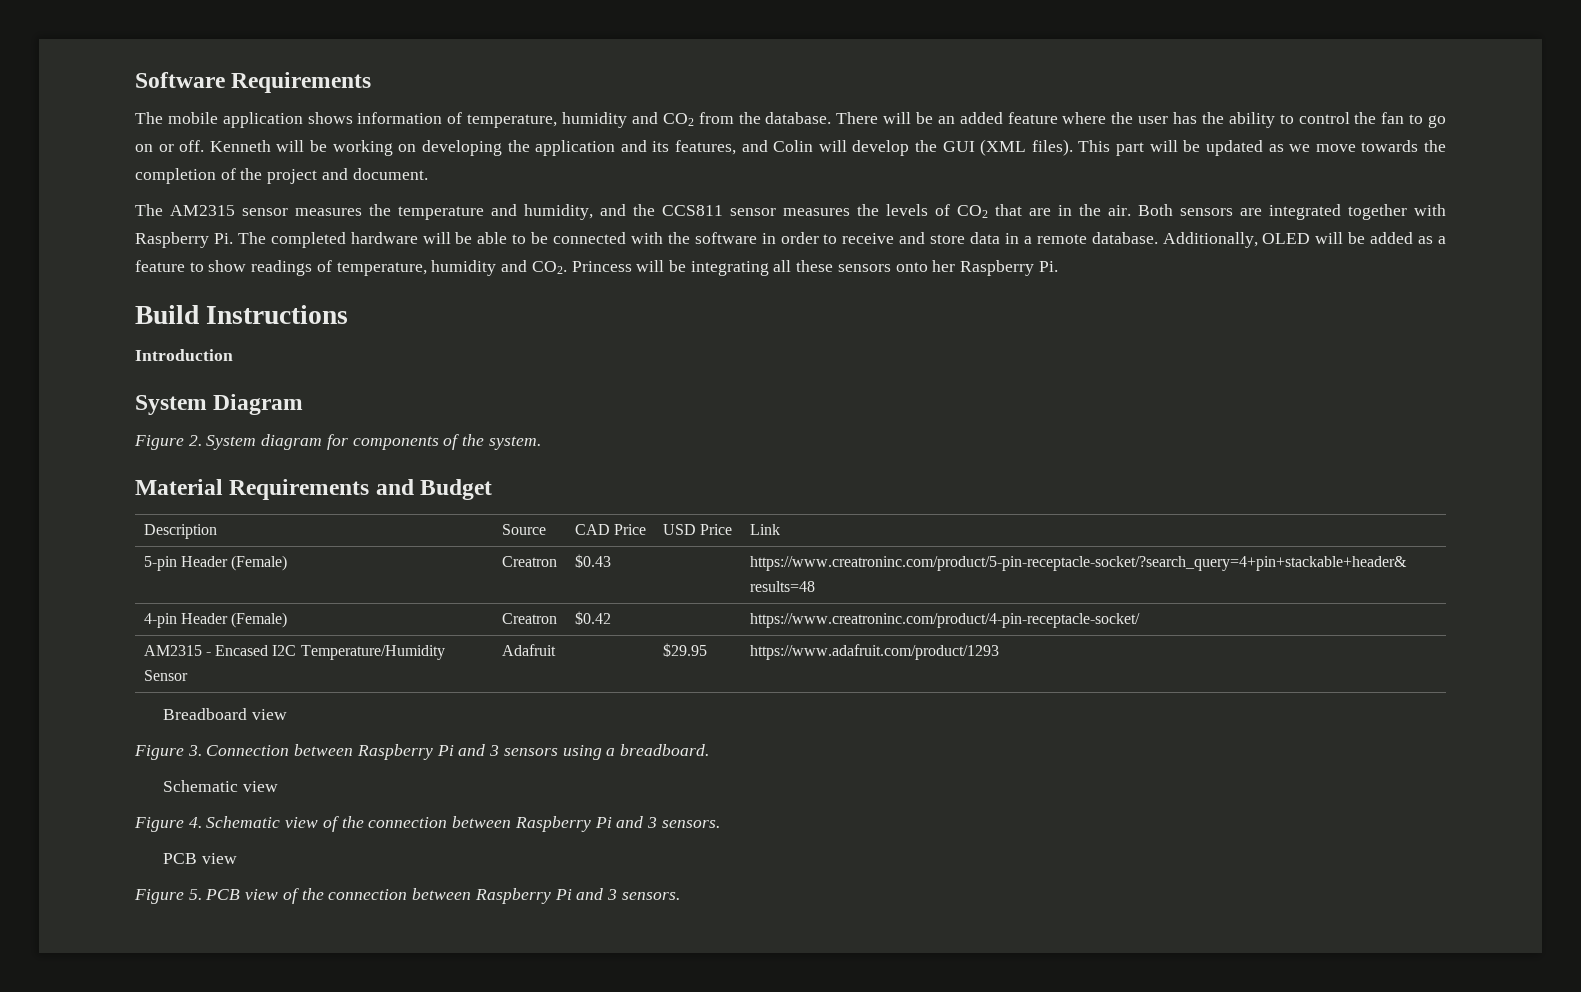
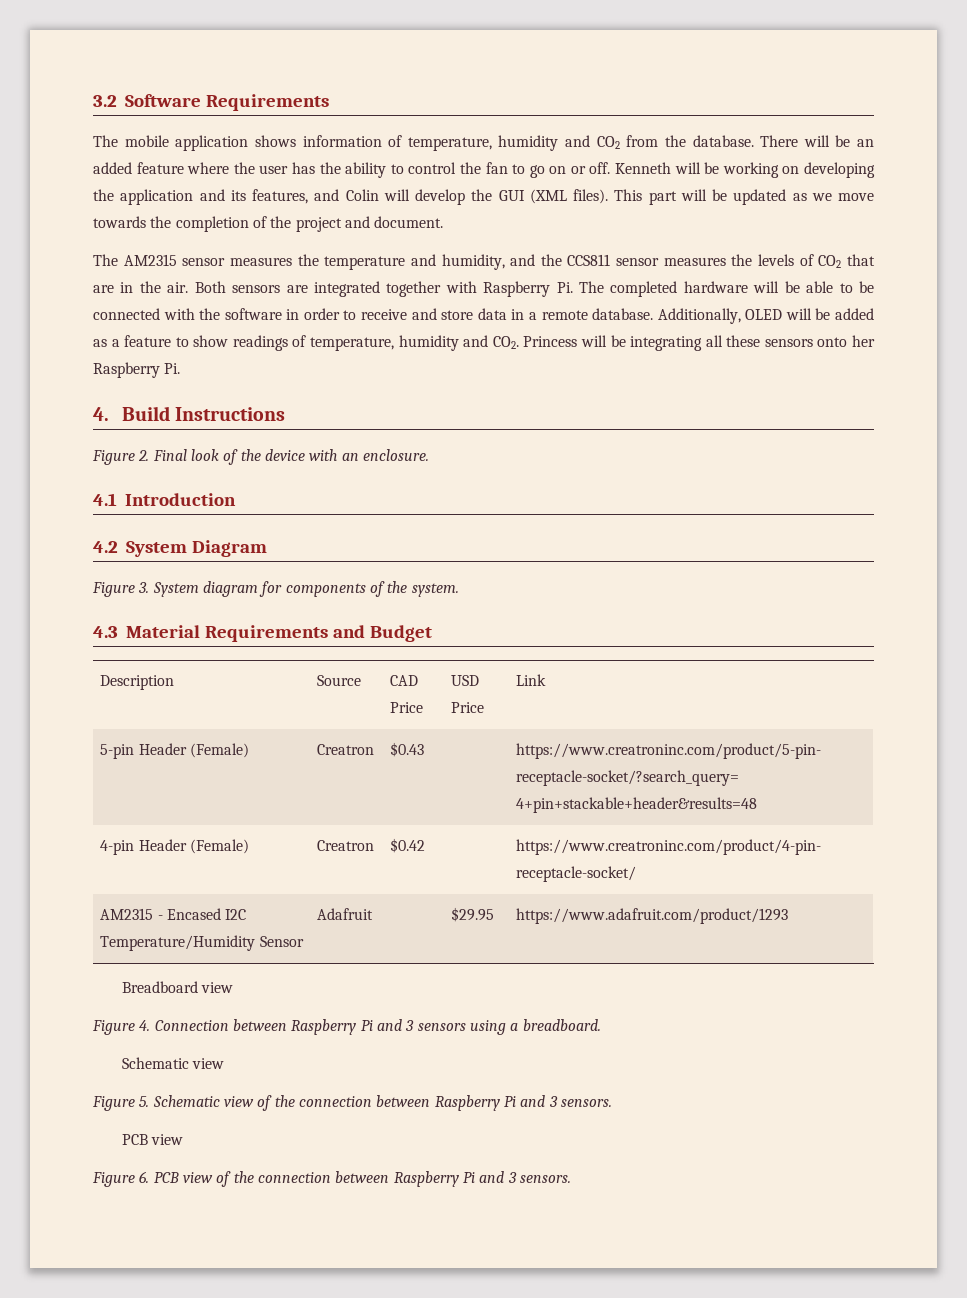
- Software Requirements
+ 3.2 Software Requirements
- Build Instructions
+ 4. Build Instructions
- Introduction
+ Figure 2. Final look of the device with an enclosure.
+ 4.1 Introduction
- System Diagram
+ 4.2 System Diagram
- Figure 2. System diagram for components of the system.
+ Figure 3. System diagram for components of the system.
- Material Requirements and Budget
+ 4.3 Material Requirements and Budget
- Figure 3. Connection between Raspberry Pi and 3 sensors using a breadboard.
+ Figure 4. Connection between Raspberry Pi and 3 sensors using a breadboard.
- Figure 4. Schematic view of the connection between Raspberry Pi and 3 sensors.
+ Figure 5. Schematic view of the connection between Raspberry Pi and 3 sensors.
- Figure 5. PCB view of the connection between Raspberry Pi and 3 sensors.
+ Figure 6. PCB view of the connection between Raspberry Pi and 3 sensors.

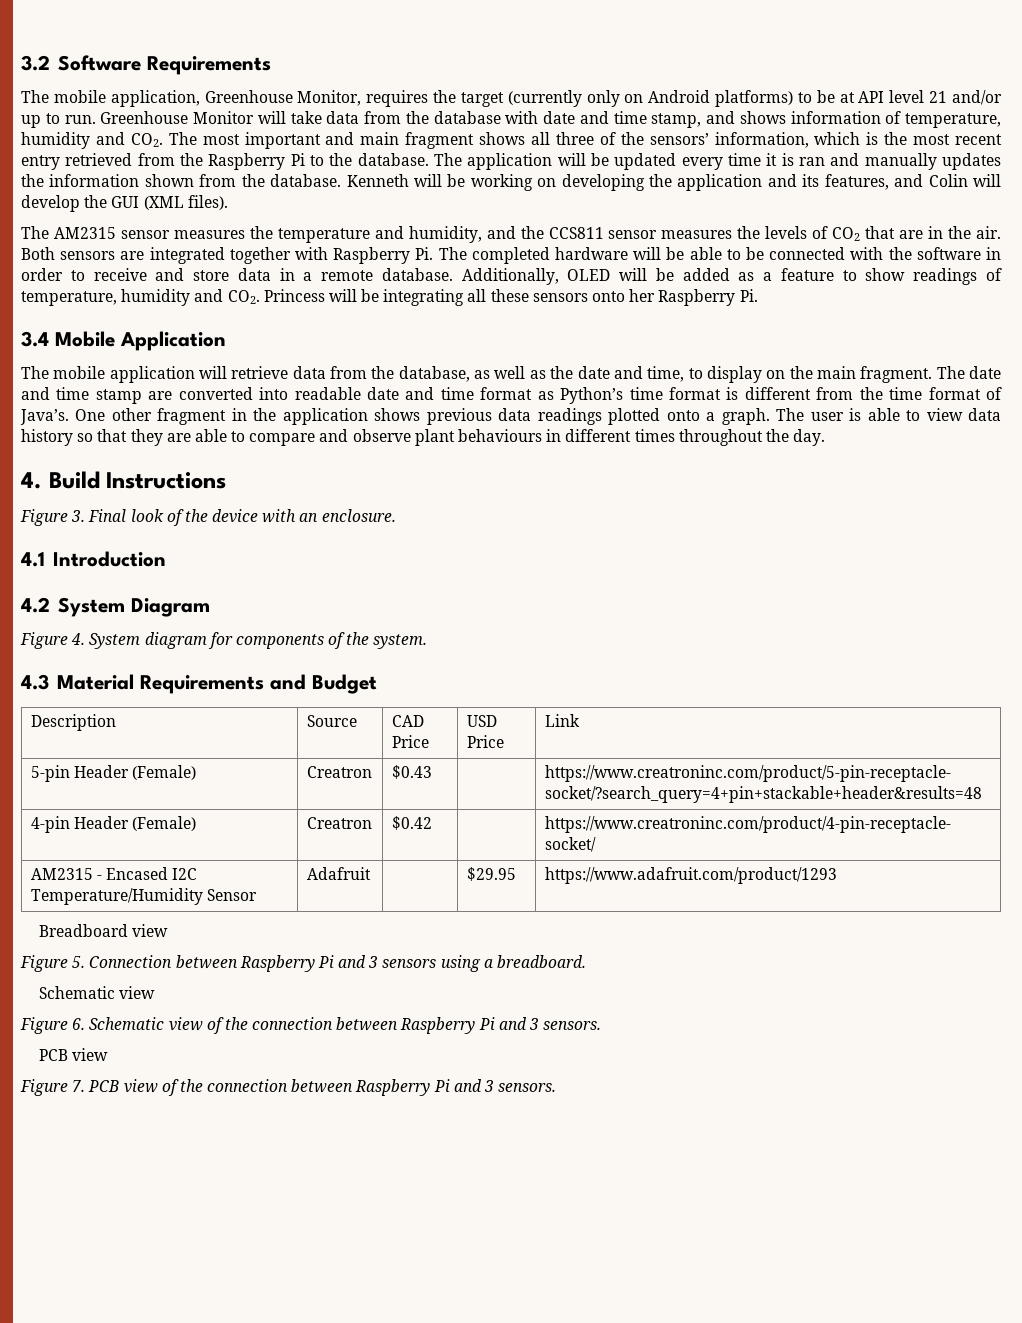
- The mobile application shows information of temperature, humidity and CO2 from the database. There will be an added feature where the user has the ability to control the fan to go on or off.
+ The mobile application, Greenhouse Monitor, requires the target (currently only on Android platforms) to be at API level 21 and/or up to run. Greenhouse Monitor will take data from the database with date and time stamp, and shows information of temperature, humidity and CO2. The most important and main fragment shows all three of the sensors’ information, which is the most recent entry retrieved from the Raspberry Pi to the database. The application will be updated every time it is ran and manually updates the information shown from the database.
- This part will be updated as we move towards the completion of the project and document.
+ 3.4 Mobile Application
+ The mobile application will retrieve data from the database, as well as the date and time, to display on the main fragment. The date and time stamp are converted into readable date and time format as Python’s time format is different from the time format of Java’s. One other fragment in the application shows previous data readings plotted onto a graph. The user is able to view data history so that they are able to compare and observe plant behaviours in different times throughout the day.
- Figure 2. Final look of the device with an enclosure.
+ Figure 3. Final look of the device with an enclosure.
- Figure 3. System diagram for components of the system.
+ Figure 4. System diagram for components of the system.
- Figure 4. Connection between Raspberry Pi and 3 sensors using a breadboard.
+ Figure 5. Connection between Raspberry Pi and 3 sensors using a breadboard.
- Figure 5. Schematic view of the connection between Raspberry Pi and 3 sensors.
+ Figure 6. Schematic view of the connection between Raspberry Pi and 3 sensors.
- Figure 6. PCB view of the connection between Raspberry Pi and 3 sensors.
+ Figure 7. PCB view of the connection between Raspberry Pi and 3 sensors.

